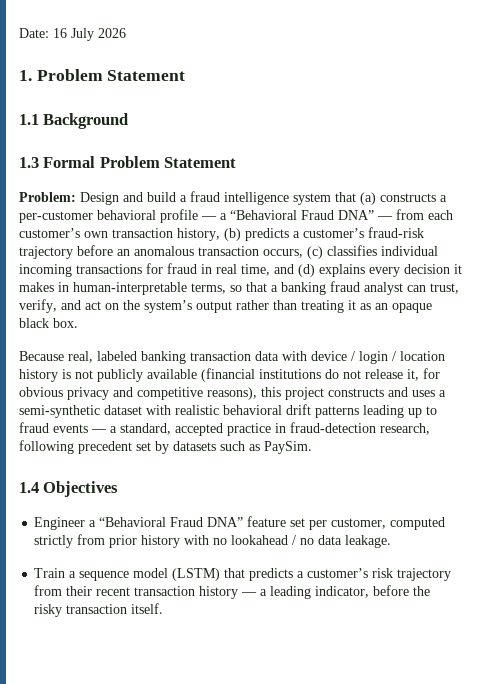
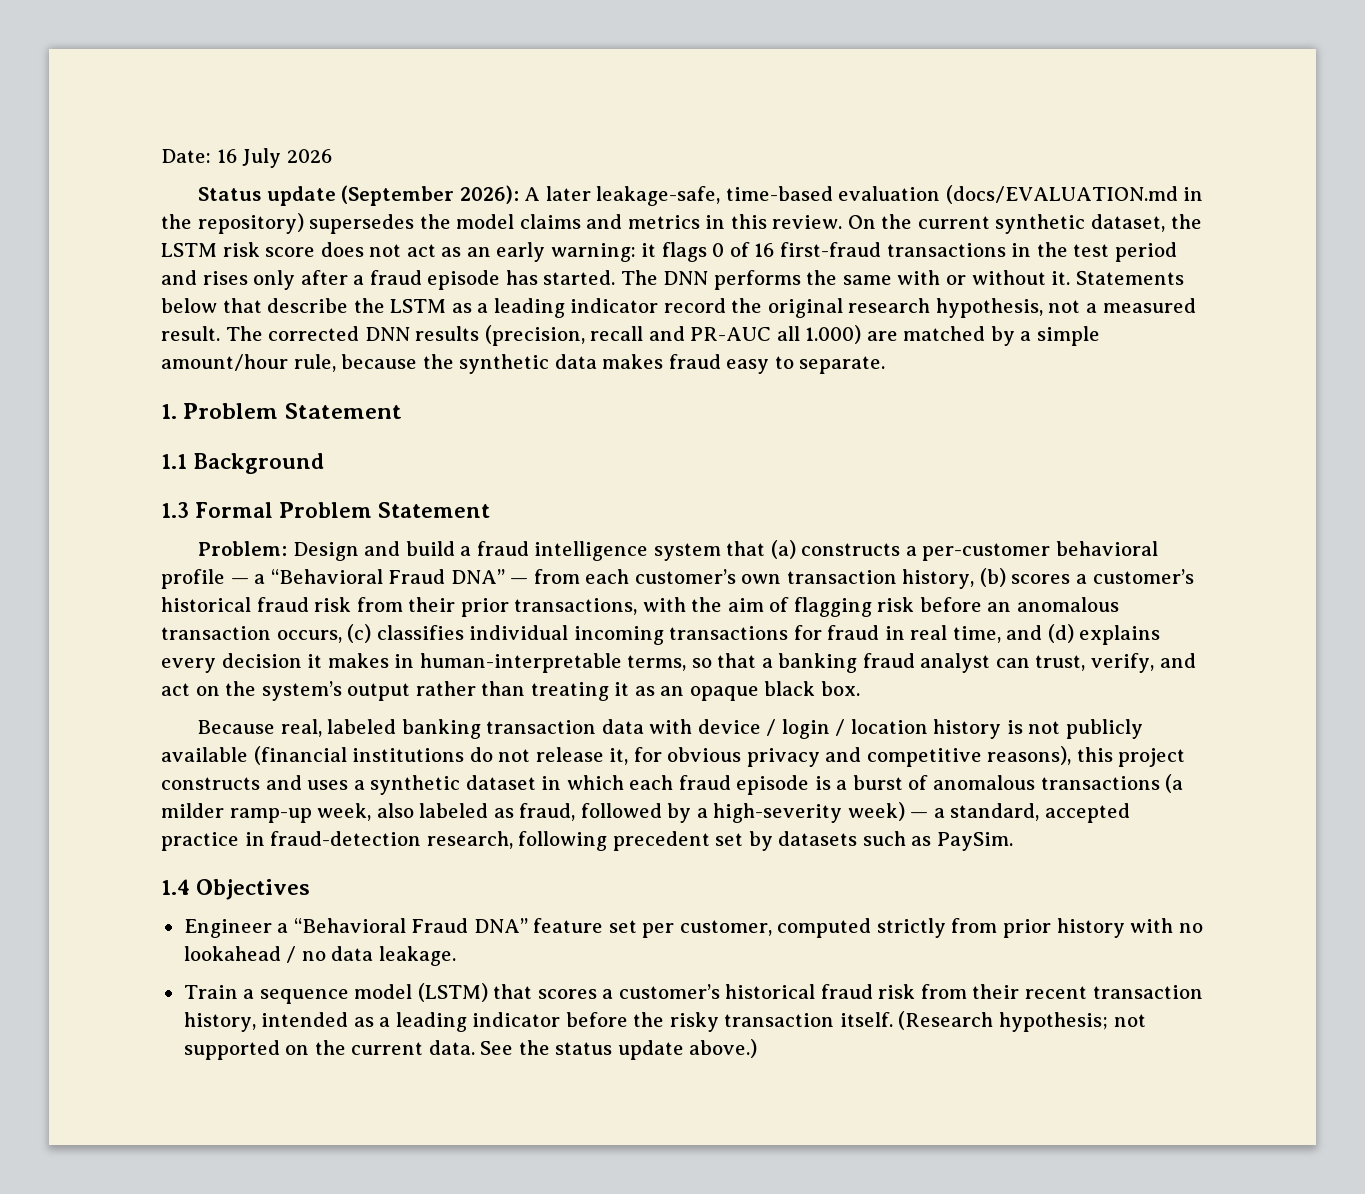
+ Status update (September 2026): A later leakage-safe, time-based evaluation (docs/EVALUATION.md in the repository) supersedes the model claims and metrics in this review. On the current synthetic dataset, the LSTM risk score does not act as an early warning: it flags 0 of 16 first-fraud transactions in the test period and rises only after a fraud episode has started. The DNN performs the same with or without it. Statements below that describe the LSTM as a leading indicator record the original research hypothesis, not a measured result. The corrected DNN results (precision, recall and PR-AUC all 1.000) are matched by a simple amount/hour rule, because the synthetic data makes fraud easy to separate.
- Design and build a fraud intelligence system that (a) constructs a per-customer behavioral profile — a “Behavioral Fraud DNA” — from each customer’s own transaction history, (b) predicts a customer’s fraud-risk trajectory before an anomalous transaction occurs, (c) classifies individual incoming transactions for fraud in real time, and (d) explains every decision it makes in human-interpretable terms, so that a banking fraud analyst can trust, verify, and act on the system’s output rather than treating it as an opaque black box.
+ Design and build a fraud intelligence system that (a) constructs a per-customer behavioral profile — a “Behavioral Fraud DNA” — from each customer’s own transaction history, (b) scores a customer’s historical fraud risk from their prior transactions, with the aim of flagging risk before an anomalous transaction occurs, (c) classifies individual incoming transactions for fraud in real time, and (d) explains every decision it makes in human-interpretable terms, so that a banking fraud analyst can trust, verify, and act on the system’s output rather than treating it as an opaque black box.
- Because real, labeled banking transaction data with device / login / location history is not publicly available (financial institutions do not release it, for obvious privacy and competitive reasons), this project constructs and uses a semi-synthetic dataset with realistic behavioral drift patterns leading up to fraud events — a standard, accepted practice in fraud-detection research, following precedent set by datasets such as PaySim.
+ Because real, labeled banking transaction data with device / login / location history is not publicly available (financial institutions do not release it, for obvious privacy and competitive reasons), this project constructs and uses a synthetic dataset in which each fraud episode is a burst of anomalous transactions (a milder ramp-up week, also labeled as fraud, followed by a high-severity week) — a standard, accepted practice in fraud-detection research, following precedent set by datasets such as PaySim.
- Train a sequence model (LSTM) that predicts a customer’s risk trajectory from their recent transaction history — a leading indicator, before the risky transaction itself.
+ Train a sequence model (LSTM) that scores a customer’s historical fraud risk from their recent transaction history, intended as a leading indicator before the risky transaction itself.
+ (Research hypothesis; not supported on the current data. See the status update above.)

